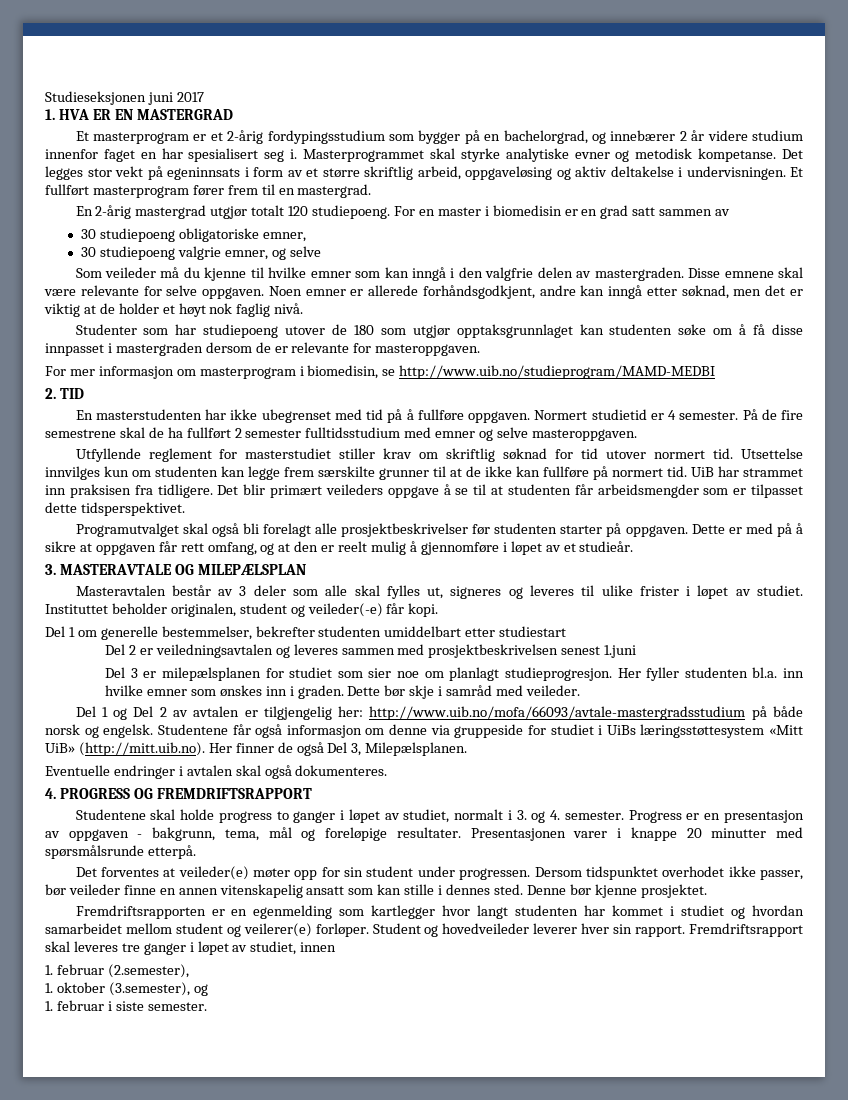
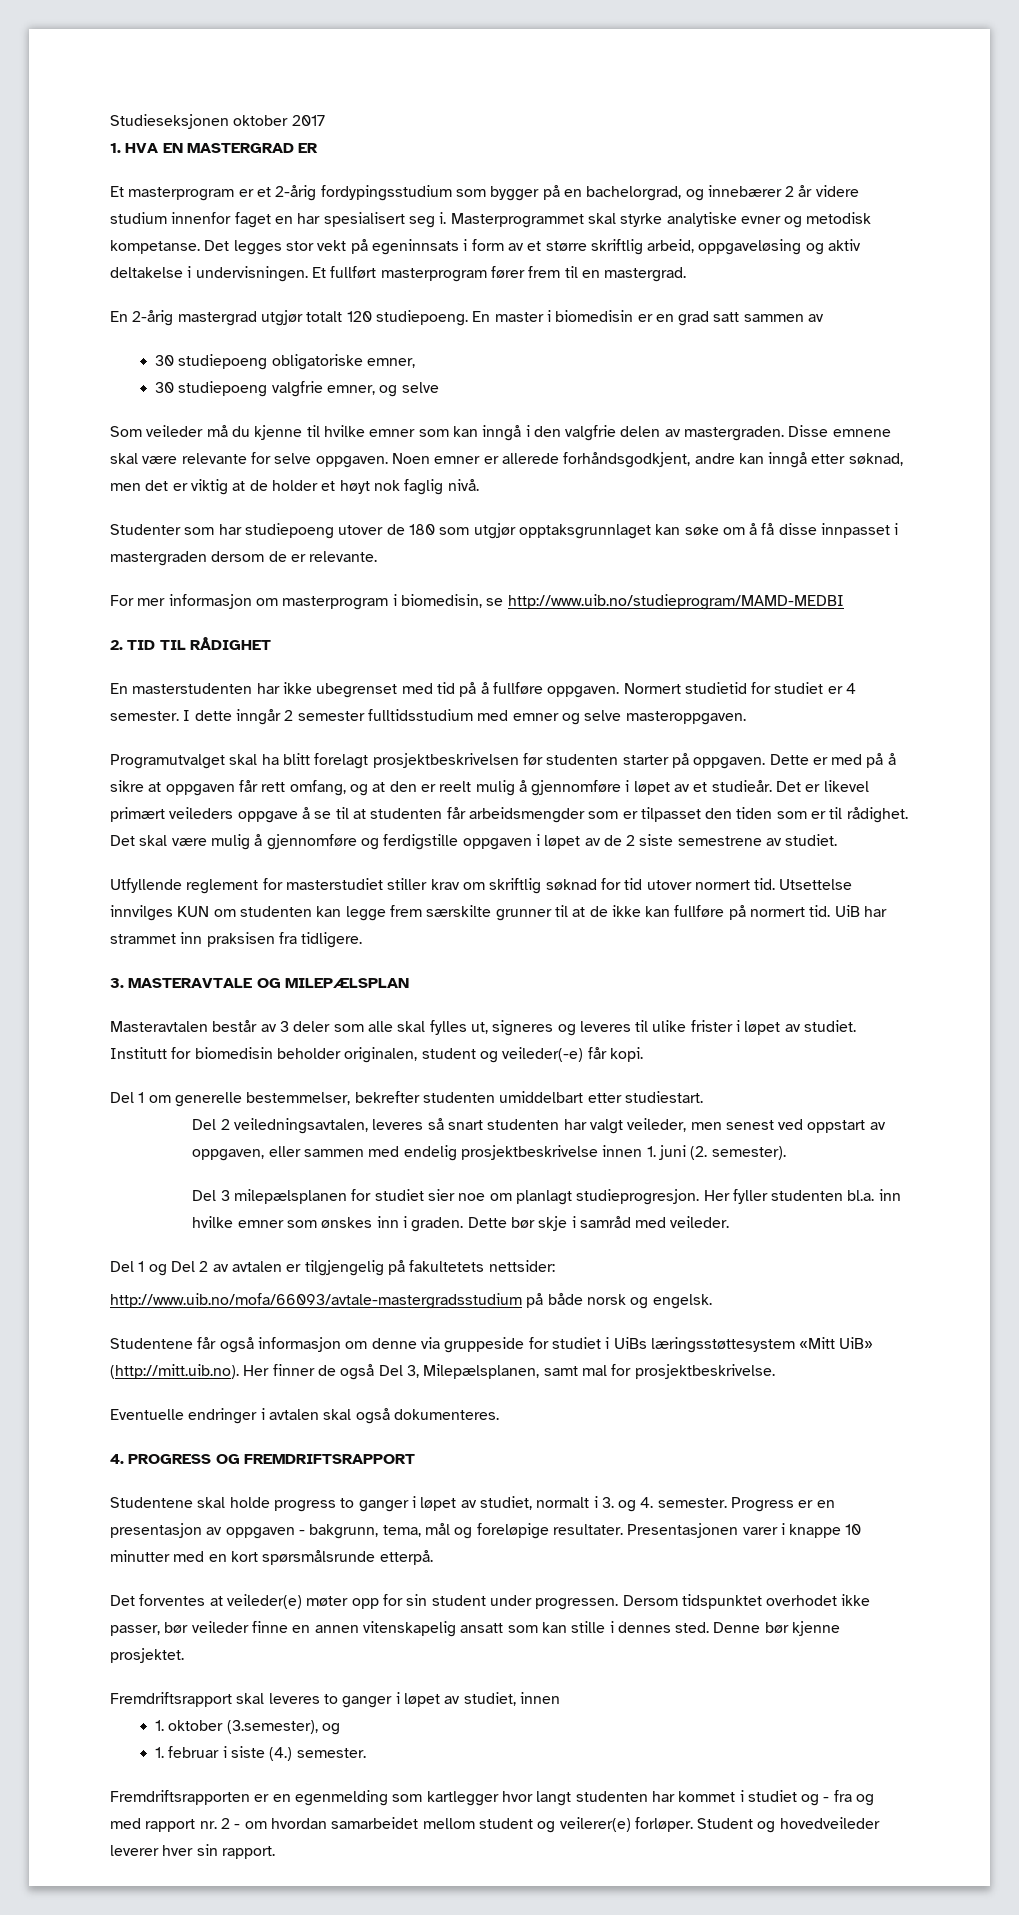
- Studieseksjonen juni 2017
+ Studieseksjonen oktober 2017
- 1. HVA ER EN MASTERGRAD
+ 1. HVA EN MASTERGRAD ER
- For en master i biomedisin er en grad satt sammen av
+ En master i biomedisin er en grad satt sammen av
- 30 studiepoeng valgrie emner, og selve
+ 30 studiepoeng valgfrie emner, og selve
- Studenter som har studiepoeng utover de 180 som utgjør opptaksgrunnlaget kan studenten søke om å få disse innpasset i mastergraden dersom de er relevante for masteroppgaven.
+ Studenter som har studiepoeng utover de 180 som utgjør opptaksgrunnlaget kan søke om å få disse innpasset i mastergraden dersom de er relevante.
- 2. TID
+ 2. TID TIL RÅDIGHET
- Normert studietid er 4 semester.
+ Normert studietid for studiet er 4 semester.
- På de fire semestrene skal de ha fullført 2 semester fulltidsstudium med emner og selve masteroppgaven.
+ I dette inngår 2 semester fulltidsstudium med emner og selve masteroppgaven.
- Utfyllende reglement for masterstudiet stiller krav om skriftlig søknad for tid utover normert tid. Utsettelse innvilges kun om studenten kan legge frem særskilte grunner til at de ikke kan fullføre på normert tid. UiB har strammet inn praksisen fra tidligere. Det blir primært veileders oppgave å se til at studenten får arbeidsmengder som er tilpasset dette tidsperspektivet.
- Programutvalget skal også bli forelagt alle prosjektbeskrivelser før studenten starter på oppgaven.
+ Programutvalget skal ha blitt forelagt prosjektbeskrivelsen før studenten starter på oppgaven.
+ Det er likevel primært veileders oppgave å se til at studenten får arbeidsmengder som er tilpasset den tiden som er til rådighet. Det skal være mulig å gjennomføre og ferdigstille oppgaven i løpet av de 2 siste semestrene av studiet.
+ Utfyllende reglement for masterstudiet stiller krav om skriftlig søknad for tid utover normert tid. Utsettelse innvilges KUN om studenten kan legge frem særskilte grunner til at de ikke kan fullføre på normert tid. UiB har strammet inn praksisen fra tidligere.
- Instituttet beholder originalen, student og veileder(-e) får kopi.
+ Institutt for biomedisin beholder originalen, student og veileder(-e) får kopi.
- Del 1 om generelle bestemmelser, bekrefter studenten umiddelbart etter studiestart
- Del 2 er veiledningsavtalen og leveres sammen med prosjektbeskrivelsen senest 1.juni
+ Del 1 om generelle bestemmelser, bekrefter studenten umiddelbart etter studiestart.
+ Del 2 veiledningsavtalen, leveres så snart studenten har valgt veileder, men senest ved oppstart av oppgaven, eller sammen med endelig prosjektbeskrivelse innen 1. juni (2. semester).
- Del 3 er milepælsplanen for studiet som sier noe om planlagt studieprogresjon.
+ Del 3 milepælsplanen for studiet sier noe om planlagt studieprogresjon.
- Del 1 og Del 2 av avtalen er tilgjengelig her: http://www.uib.no/mofa/66093/avtale-mastergradsstudium på både norsk og engelsk. Studentene får også informasjon om denne via gruppeside for studiet i UiBs læringsstøttesystem «Mitt UiB» (http://mitt.uib.no). Her finner de også Del 3, Milepælsplanen.
+ Del 1 og Del 2 av avtalen er tilgjengelig på fakultetets nettsider:
+ http://www.uib.no/mofa/66093/avtale-mastergradsstudium på både norsk og engelsk.
+ Studentene får også informasjon om denne via gruppeside for studiet i UiBs læringsstøttesystem «Mitt UiB» (http://mitt.uib.no). Her finner de også Del 3, Milepælsplanen, samt mal for prosjektbeskrivelse.
- Presentasjonen varer i knappe 20 minutter med spørsmålsrunde etterpå.
+ Presentasjonen varer i knappe 10 minutter med en kort spørsmålsrunde etterpå.
+ Fremdriftsrapport skal leveres to ganger i løpet av studiet, innen
+ 1. oktober (3.semester), og
+ 1. februar i siste (4.) semester.
- Fremdriftsrapporten er en egenmelding som kartlegger hvor langt studenten har kommet i studiet og hvordan samarbeidet mellom student og veilerer(e) forløper.
+ Fremdriftsrapporten er en egenmelding som kartlegger hvor langt studenten har kommet i studiet og - fra og med rapport nr. 2 - om hvordan samarbeidet mellom student og veilerer(e) forløper.
- Fremdriftsrapport skal leveres tre ganger i løpet av studiet, innen
- 1. februar (2.semester),
- 1. oktober (3.semester), og
- 1. februar i siste semester.

